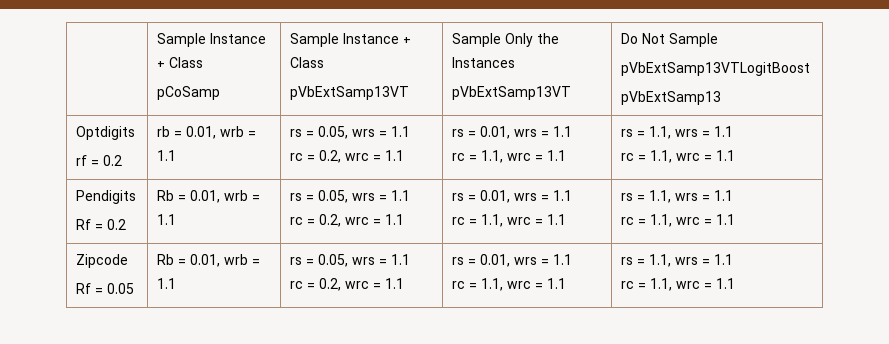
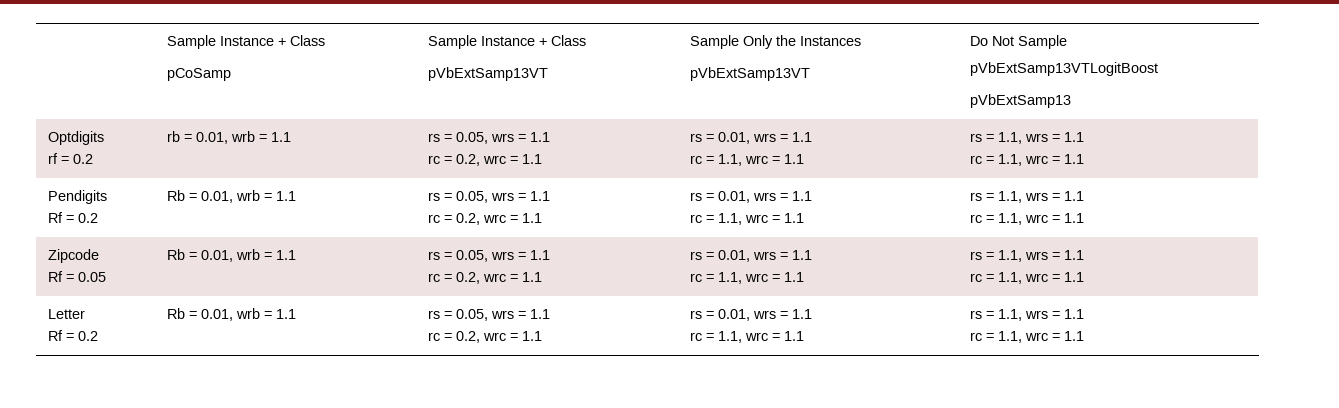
+ Letter
+ Rf = 0.2 | Rb = 0.01, wrb = 1.1 | rs = 0.05, wrs = 1.1
+ rc = 0.2, wrc = 1.1 | rs = 0.01, wrs = 1.1
+ rc = 1.1, wrc = 1.1 | rs = 1.1, wrs = 1.1
+ rc = 1.1, wrc = 1.1

